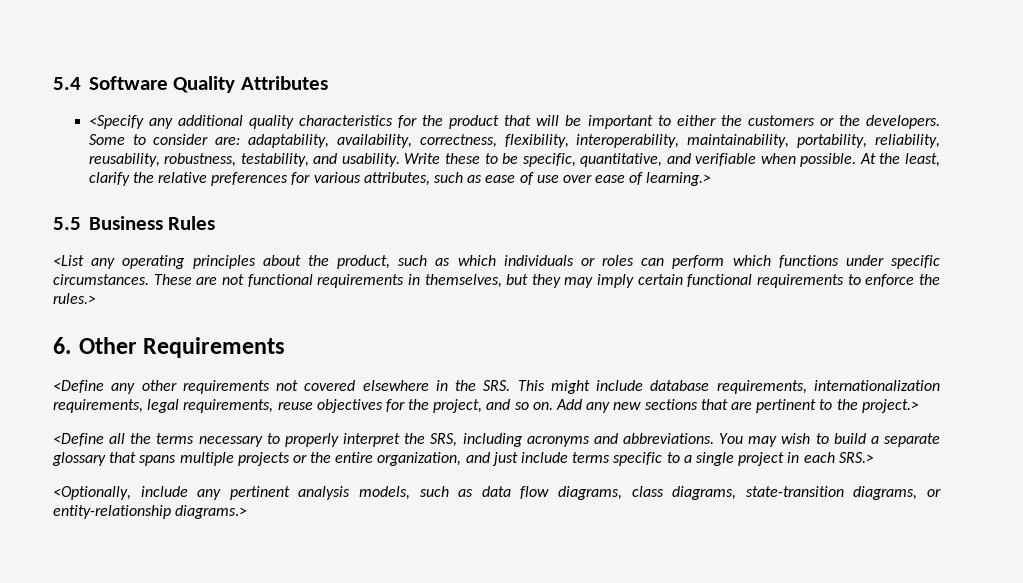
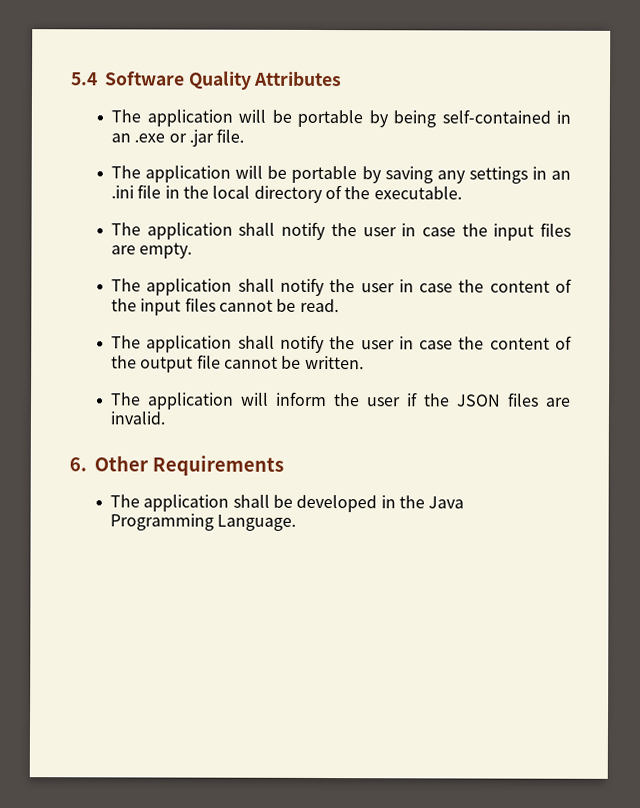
- <Specify any additional quality characteristics for the product that will be important to either the customers or the developers. Some to consider are: adaptability, availability, correctness, flexibility, interoperability, maintainability, portability, reliability, reusability, robustness, testability, and usability. Write these to be specific, quantitative, and verifiable when possible. At the least, clarify the relative preferences for various attributes, such as ease of use over ease of learning.>
- 5.5 Business Rules
- <List any operating principles about the product, such as which individuals or roles can perform which functions under specific circumstances. These are not functional requirements in themselves, but they may imply certain functional requirements to enforce the rules.>
+ The application will be portable by being self-contained in an .exe or .jar file.
+ The application will be portable by saving any settings in an .ini file in the local directory of the executable.
+ The application shall notify the user in case the input files are empty.
+ The application shall notify the user in case the content of the input files cannot be read.
+ The application shall notify the user in case the content of the output file cannot be written.
+ The application will inform the user if the JSON files are invalid.
  6. Other Requirements
- <Define any other requirements not covered elsewhere in the SRS. This might include database requirements, internationalization requirements, legal requirements, reuse objectives for the project, and so on. Add any new sections that are pertinent to the project.>
- <Define all the terms necessary to properly interpret the SRS, including acronyms and abbreviations. You may wish to build a separate glossary that spans multiple projects or the entire organization, and just include terms specific to a single project in each SRS.>
- <Optionally, include any pertinent analysis models, such as data flow diagrams, class diagrams, state-transition diagrams, or entity-relationship diagrams.>
+ The application shall be developed in the Java Programming Language.

